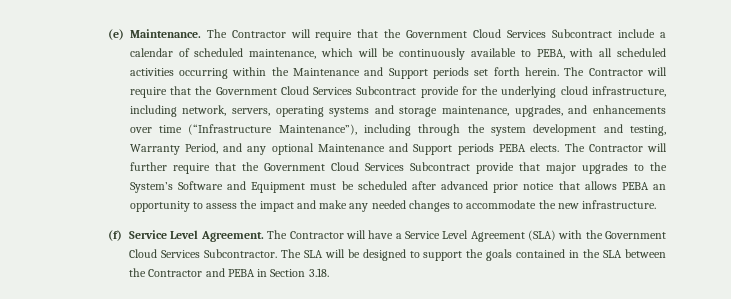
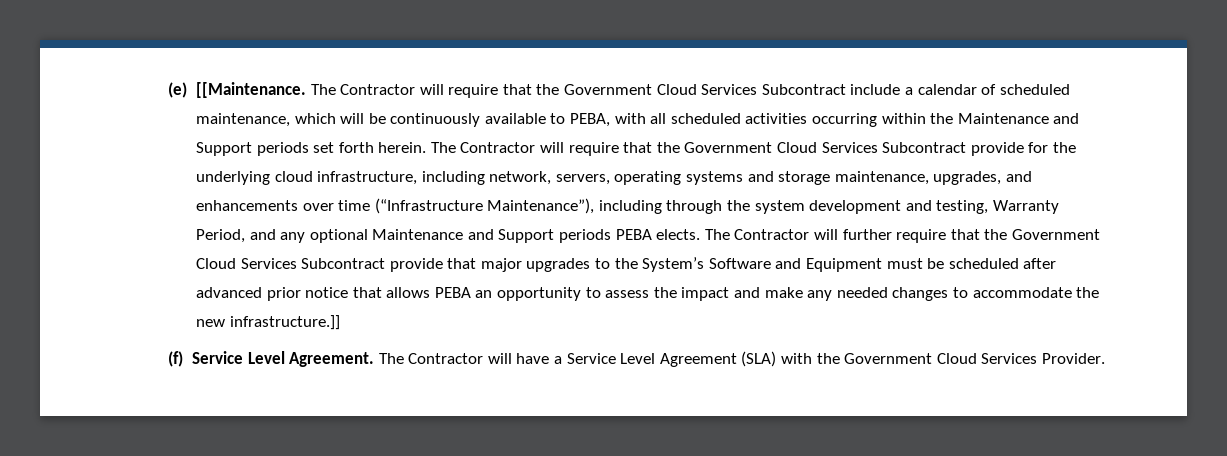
- (e) Maintenance.
+ (e) [[Maintenance.
- The Contractor will further require that the Government Cloud Services Subcontract provide that major upgrades to the System’s Software and Equipment must be scheduled after advanced prior notice that allows PEBA an opportunity to assess the impact and make any needed changes to accommodate the new infrastructure.
+ The Contractor will further require that the Government Cloud Services Subcontract provide that major upgrades to the System’s Software and Equipment must be scheduled after advanced prior notice that allows PEBA an opportunity to assess the impact and make any needed changes to accommodate the new infrastructure.]]
- The Contractor will have a Service Level Agreement (SLA) with the Government Cloud Services Subcontractor. The SLA will be designed to support the goals contained in the SLA between the Contractor and PEBA in Section 3.18.
+ The Contractor will have a Service Level Agreement (SLA) with the Government Cloud Services Provider.

